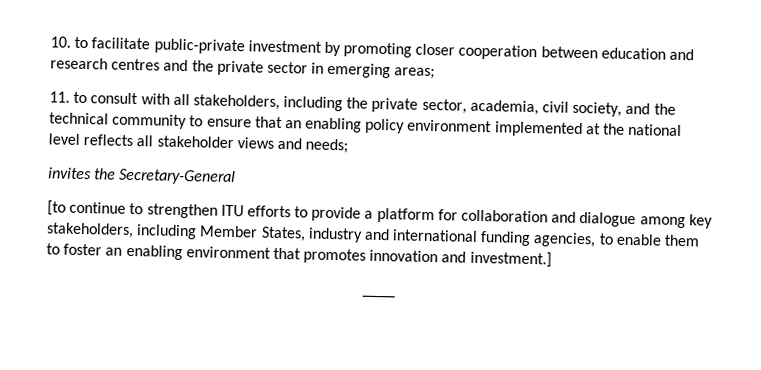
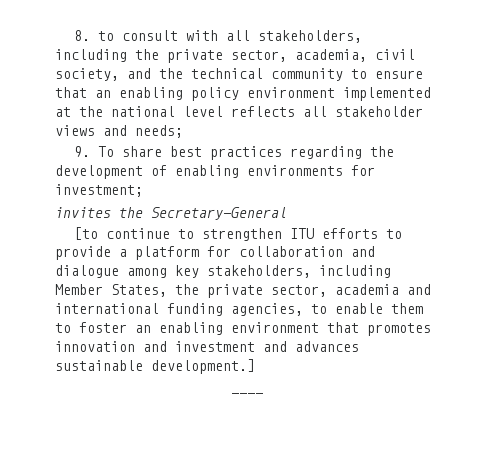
- 10. to facilitate public-private investment by promoting closer cooperation between education and research centres and the private sector in emerging areas;
- 11. to consult with all stakeholders, including the private sector, academia, civil society, and the technical community to ensure that an enabling policy environment implemented at the national level reflects all stakeholder views and needs;
+ 8. to consult with all stakeholders, including the private sector, academia, civil society, and the technical community to ensure that an enabling policy environment implemented at the national level reflects all stakeholder views and needs;
+ 9. To share best practices regarding the development of enabling environments for investment;
- [to continue to strengthen ITU efforts to provide a platform for collaboration and dialogue among key stakeholders, including Member States, industry and international funding agencies, to enable them to foster an enabling environment that promotes innovation and investment.]
+ [to continue to strengthen ITU efforts to provide a platform for collaboration and dialogue among key stakeholders, including Member States, the private sector, academia and international funding agencies, to enable them to foster an enabling environment that promotes innovation and investment and advances sustainable development.]

